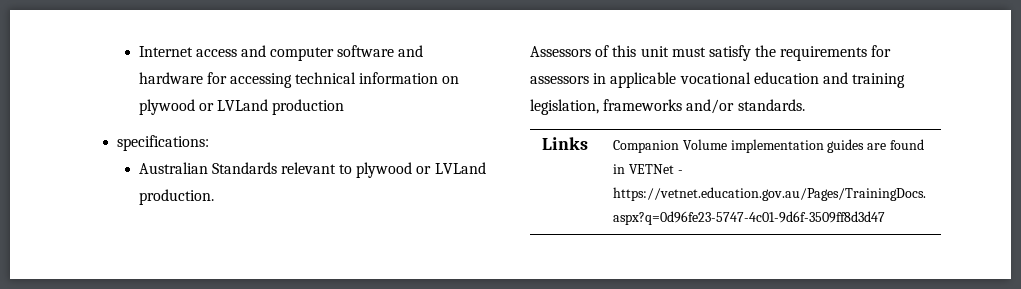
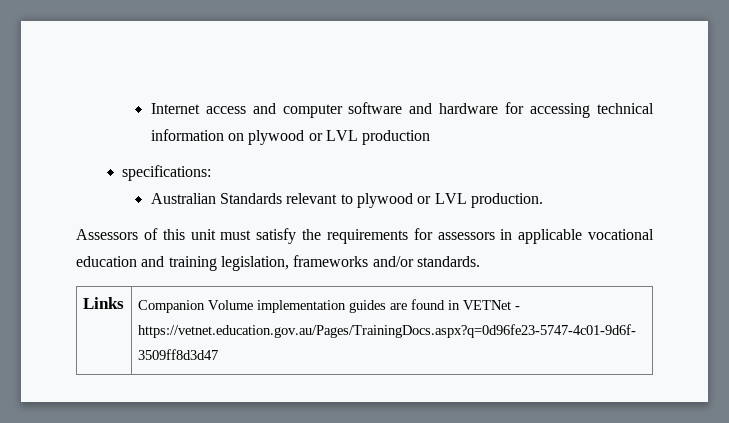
- Internet access and computer software and hardware for accessing technical information on plywood or LVLand production
+ Internet access and computer software and hardware for accessing technical information on plywood or LVL production
- Australian Standards relevant to plywood or LVLand production.
+ Australian Standards relevant to plywood or LVL production.

